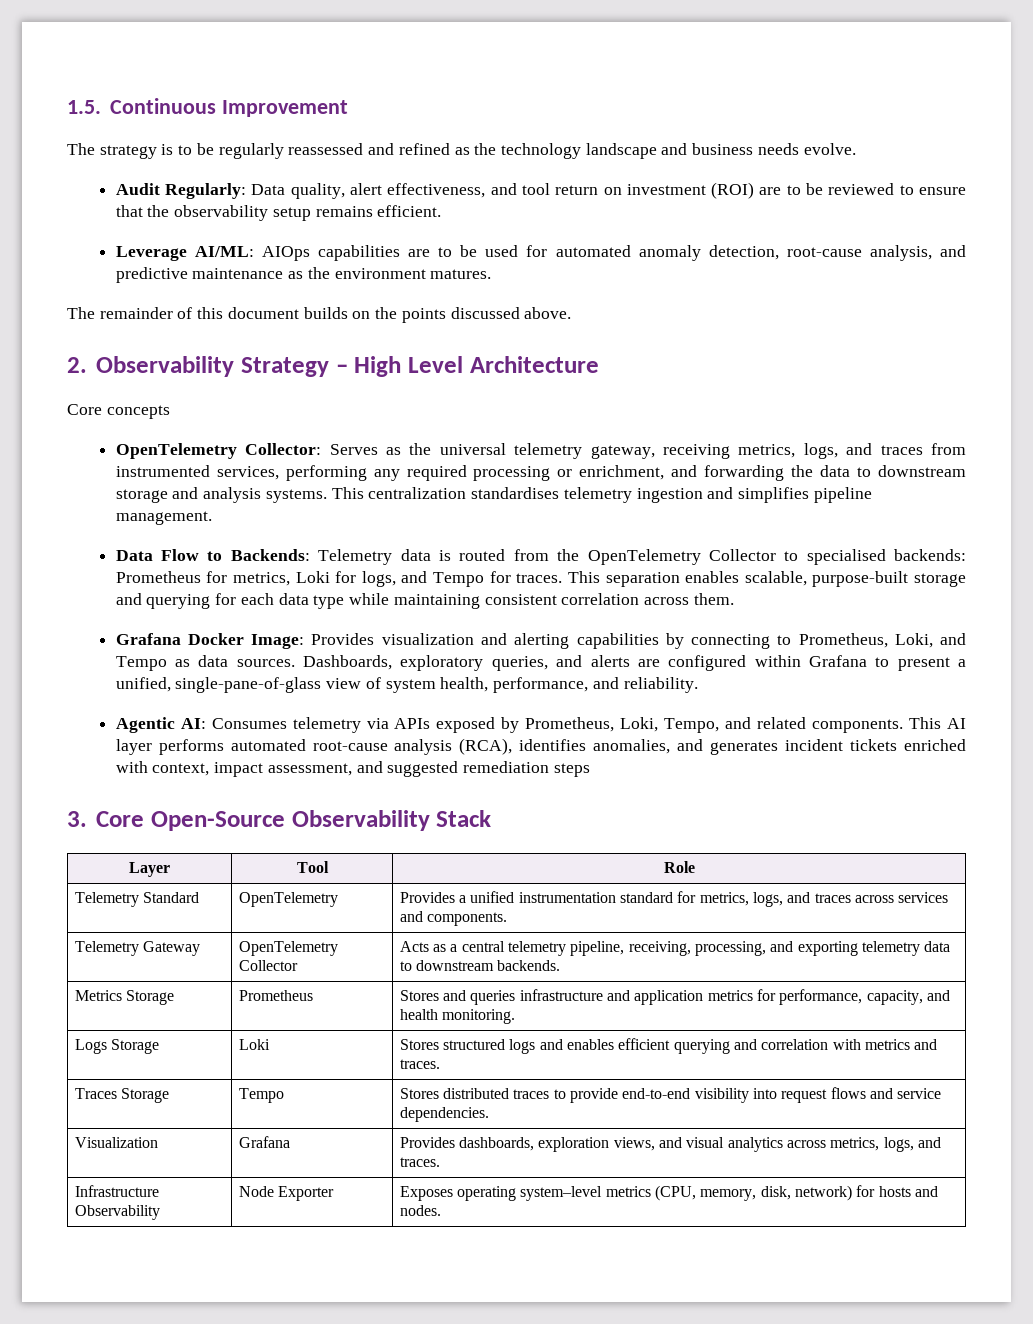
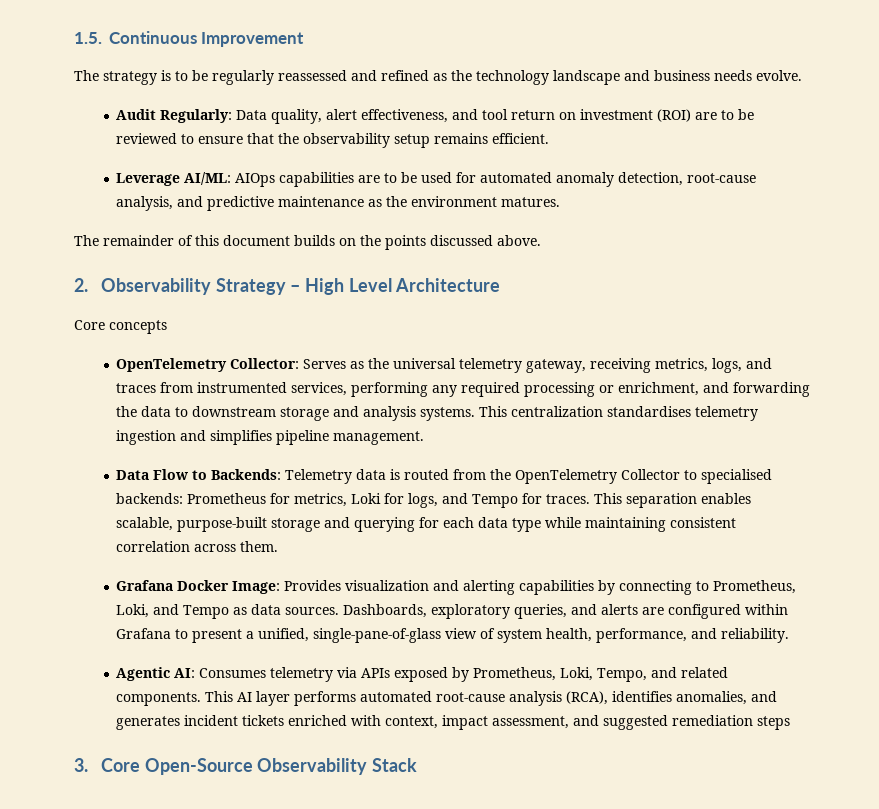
- Layer | Tool | Role
- Telemetry Standard | OpenTelemetry | Provides a unified instrumentation standard for metrics, logs, and traces across services and components.
- Telemetry Gateway | OpenTelemetry Collector | Acts as a central telemetry pipeline, receiving, processing, and exporting telemetry data to downstream backends.
- Metrics Storage | Prometheus | Stores and queries infrastructure and application metrics for performance, capacity, and health monitoring.
- Logs Storage | Loki | Stores structured logs and enables efficient querying and correlation with metrics and traces.
- Traces Storage | Tempo | Stores distributed traces to provide end-to-end visibility into request flows and service dependencies.
- Visualization | Grafana | Provides dashboards, exploration views, and visual analytics across metrics, logs, and traces.
- Infrastructure Observability | Node Exporter | Exposes operating system–level metrics (CPU, memory, disk, network) for hosts and nodes.

